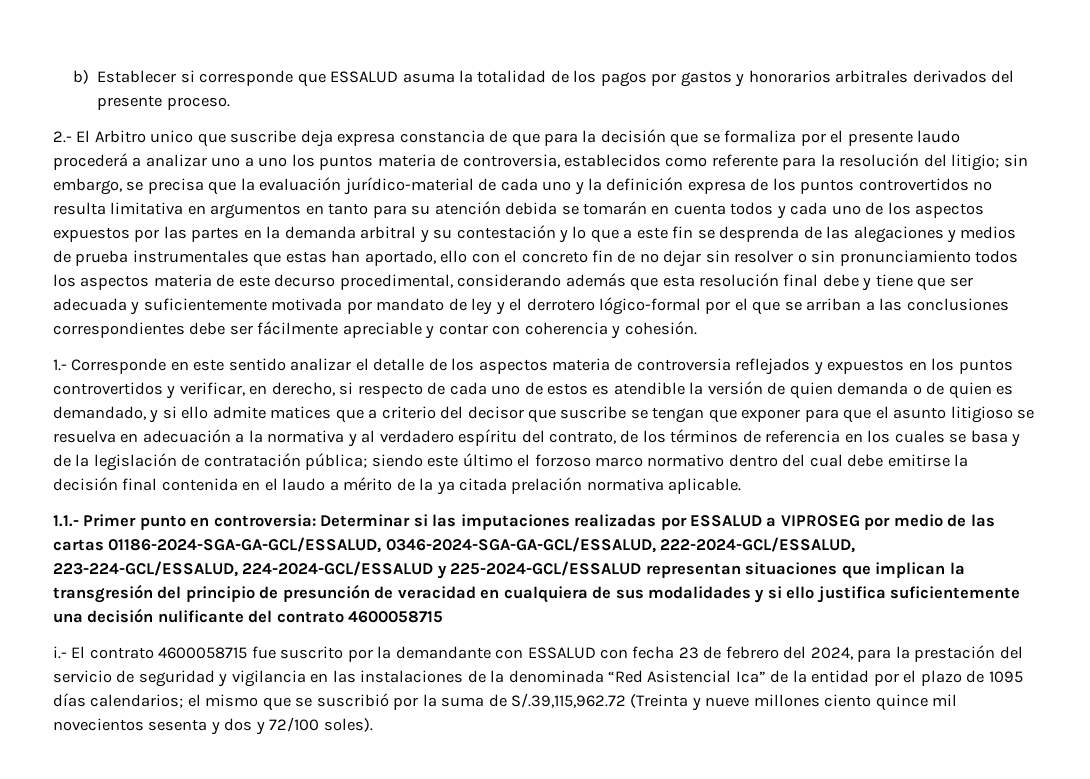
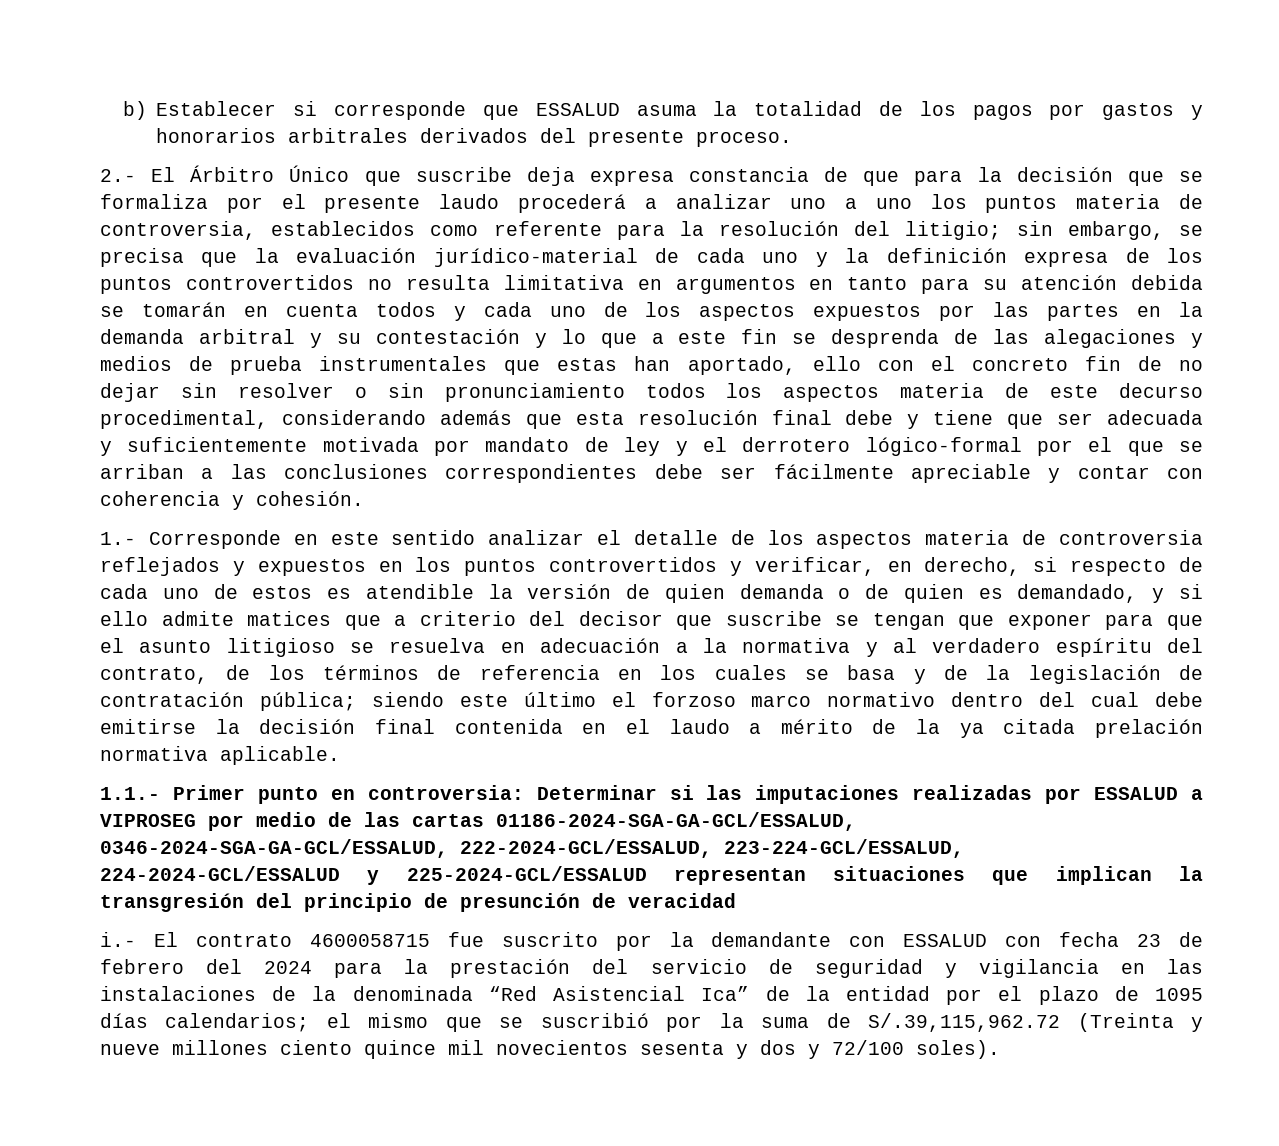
- 2.- El Arbitro unico que suscribe deja expresa constancia de que para la decisión que se formaliza por el presente laudo procederá a analizar uno a uno los puntos materia de controversia, establecidos como referente para la resolución del litigio;
+ 2.- El Árbitro Único que suscribe deja expresa constancia de que para la decisión que se formaliza por el presente laudo procederá a analizar uno a uno los puntos materia de controversia, establecidos como referente para la resolución del litigio;
- 1.1.- Primer punto en controversia: Determinar si las imputaciones realizadas por ESSALUD a VIPROSEG por medio de las cartas 01186-2024-SGA-GA-GCL/ESSALUD, 0346-2024-SGA-GA-GCL/ESSALUD, 222-2024-GCL/ESSALUD, 223-224-GCL/ESSALUD, 224-2024-GCL/ESSALUD y 225-2024-GCL/ESSALUD representan situaciones que implican la transgresión del principio de presunción de veracidad en cualquiera de sus modalidades y si ello justifica suficientemente una decisión nulificante del contrato 4600058715
+ 1.1.- Primer punto en controversia: Determinar si las imputaciones realizadas por ESSALUD a VIPROSEG por medio de las cartas 01186-2024-SGA-GA-GCL/ESSALUD, 0346-2024-SGA-GA-GCL/ESSALUD, 222-2024-GCL/ESSALUD, 223-224-GCL/ESSALUD, 224-2024-GCL/ESSALUD y 225-2024-GCL/ESSALUD representan situaciones que implican la transgresión del principio de presunción de veracidad
- i.- El contrato 4600058715 fue suscrito por la demandante con ESSALUD con fecha 23 de febrero del 2024, para la prestación del servicio de seguridad y vigilancia en las instalaciones de la denominada “Red Asistencial Ica” de la entidad por el plazo de 1095 días calendarios;
+ i.- El contrato 4600058715 fue suscrito por la demandante con ESSALUD con fecha 23 de febrero del 2024 para la prestación del servicio de seguridad y vigilancia en las instalaciones de la denominada “Red Asistencial Ica” de la entidad por el plazo de 1095 días calendarios;

